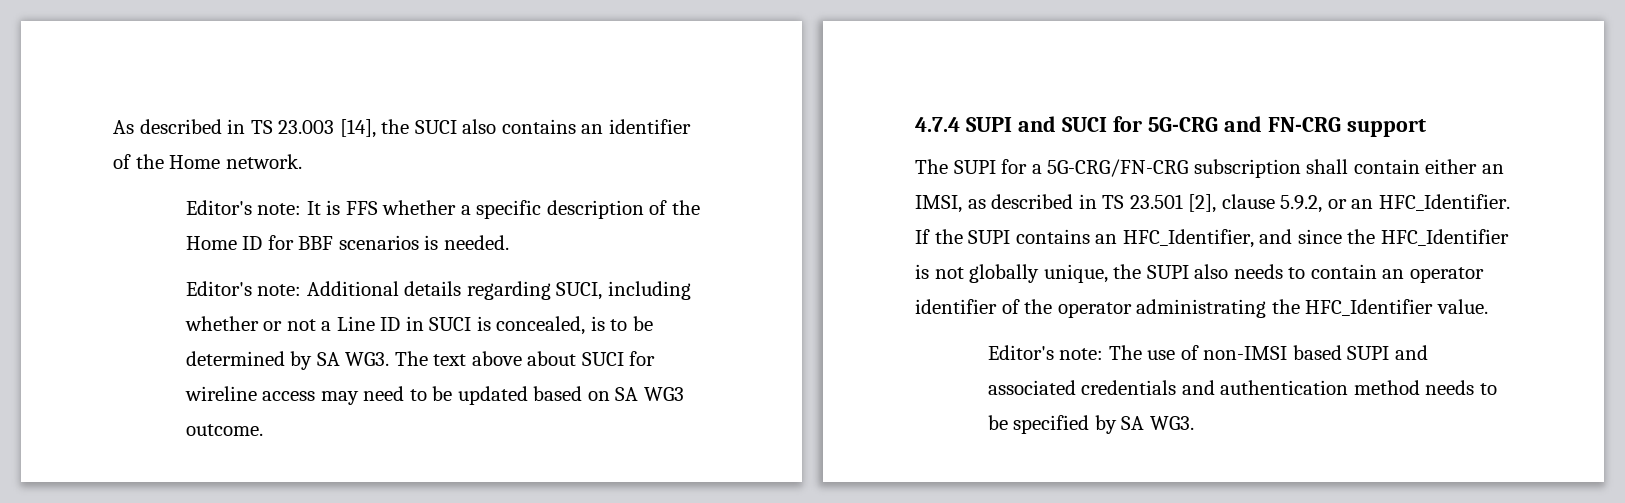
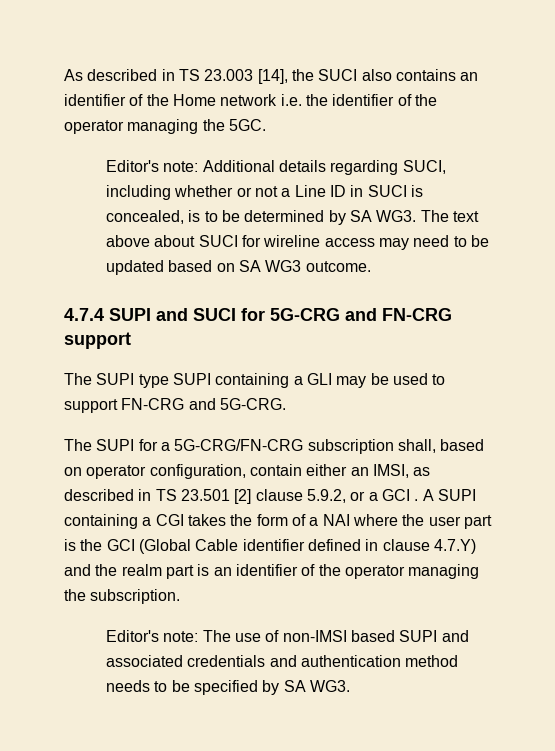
- As described in TS 23.003 [14], the SUCI also contains an identifier of the Home network.
- Editor's note: It is FFS whether a specific description of the Home ID for BBF scenarios is needed.
+ As described in TS 23.003 [14], the SUCI also contains an identifier of the Home network i.e. the identifier of the operator managing the 5GC.
+ The SUPI type SUPI containing a GLI may be used to support FN-CRG and 5G-CRG.
- The SUPI for a 5G-CRG/FN-CRG subscription shall contain either an IMSI, as described in TS 23.501 [2], clause 5.9.2, or an HFC_Identifier. If the SUPI contains an HFC_Identifier, and since the HFC_Identifier is not globally unique, the SUPI also needs to contain an operator identifier of the operator administrating the HFC_Identifier value.
+ The SUPI for a 5G-CRG/FN-CRG subscription shall, based on operator configuration, contain either an IMSI, as described in TS 23.501 [2] clause 5.9.2, or a GCI . A SUPI containing a CGI takes the form of a NAI where the user part is the GCI (Global Cable identifier defined in clause 4.7.Y) and the realm part is an identifier of the operator managing the subscription.

